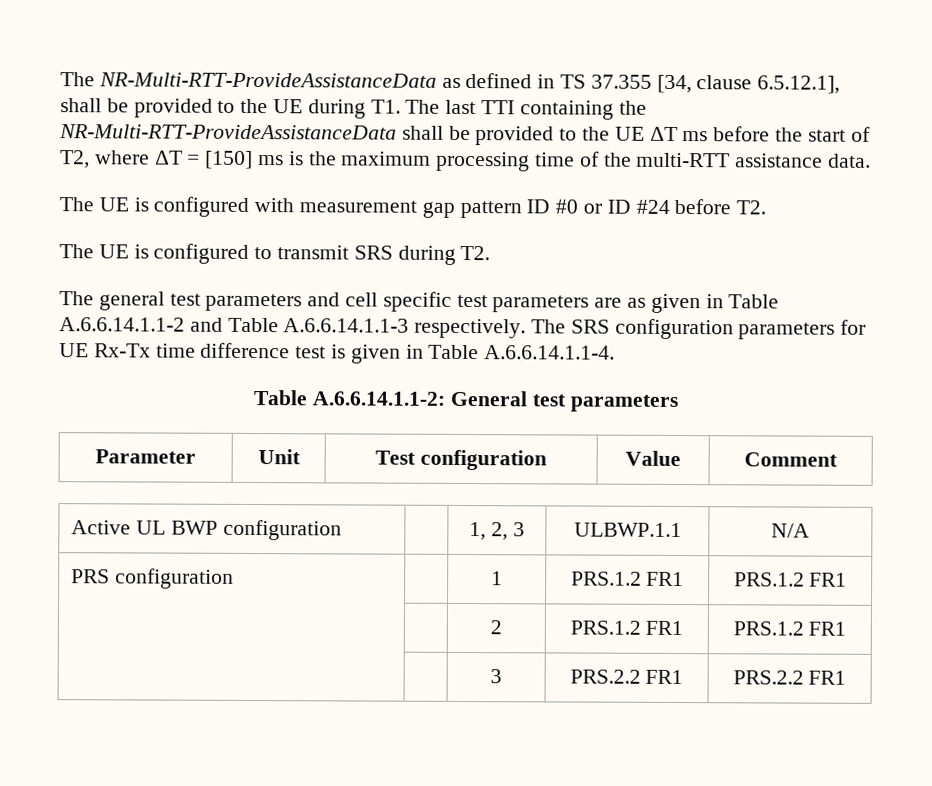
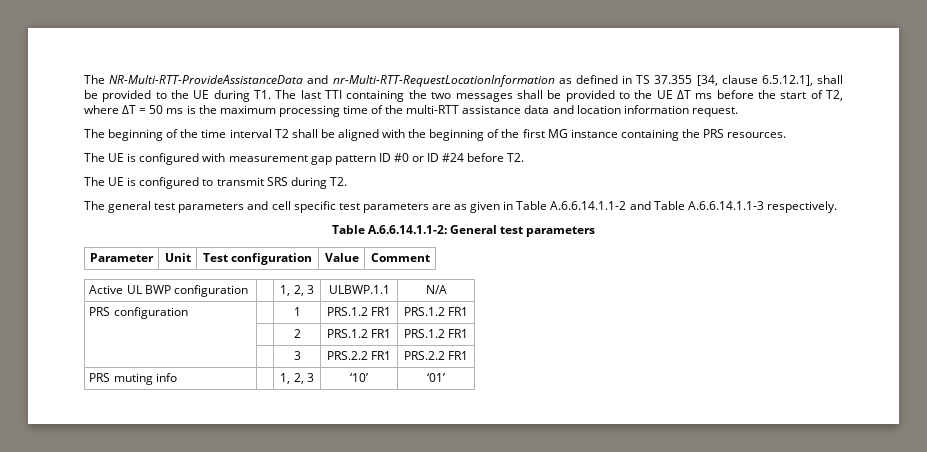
- The NR-Multi-RTT-ProvideAssistanceData as defined in TS 37.355 [34, clause 6.5.12.1], shall be provided to the UE during T1. The last TTI containing the NR-Multi-RTT-ProvideAssistanceData shall be provided to the UE ΔT ms before the start of T2, where ΔT = [150] ms is the maximum processing time of the multi-RTT assistance data.
+ The NR-Multi-RTT-ProvideAssistanceData and nr-Multi-RTT-RequestLocationInformation as defined in TS 37.355 [34, clause 6.5.12.1], shall be provided to the UE during T1. The last TTI containing the two messages shall be provided to the UE ΔT ms before the start of T2, where ΔT = 50 ms is the maximum processing time of the multi-RTT assistance data and location information request.
+ The beginning of the time interval T2 shall be aligned with the beginning of the first MG instance containing the PRS resources.
- The SRS configuration parameters for UE Rx-Tx time difference test is given in Table A.6.6.14.1.1-4.
+ PRS muting info | | 1, 2, 3 | ‘10’ | ‘01’

